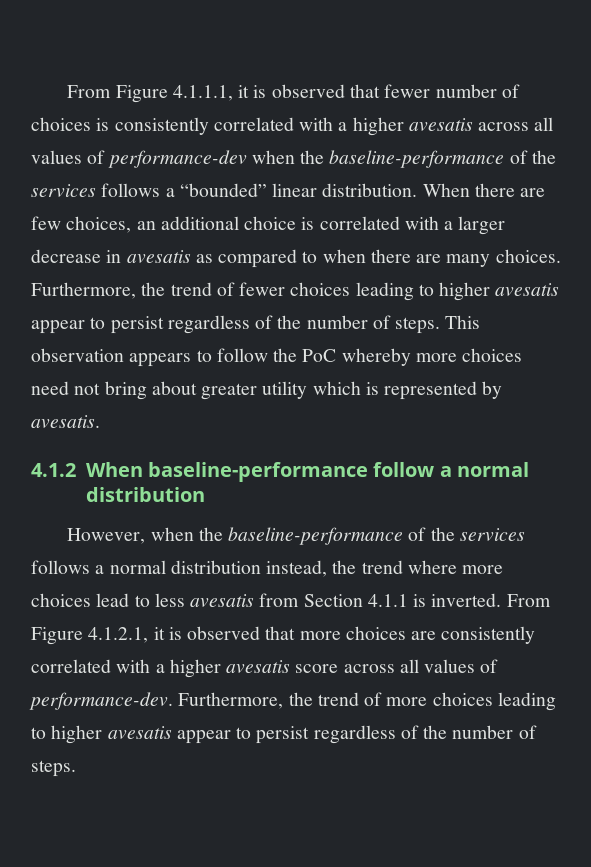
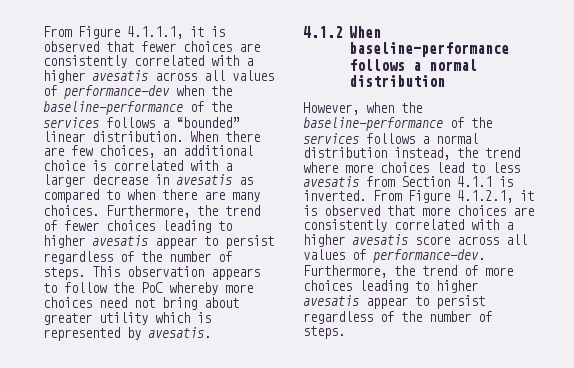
- From Figure 4.1.1.1, it is observed that fewer number of choices is consistently correlated with a higher avesatis across all values of performance-dev when the baseline-performance of the services follows a “bounded” linear distribution.
+ From Figure 4.1.1.1, it is observed that fewer choices are consistently correlated with a higher avesatis across all values of performance-dev when the baseline-performance of the services follows a “bounded” linear distribution.
- 4.1.2 When baseline-performance follow a normal distribution
+ 4.1.2 When baseline-performance follows a normal distribution

